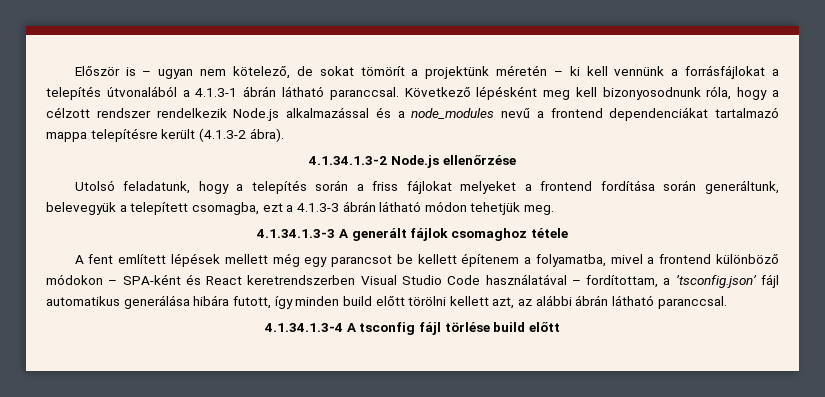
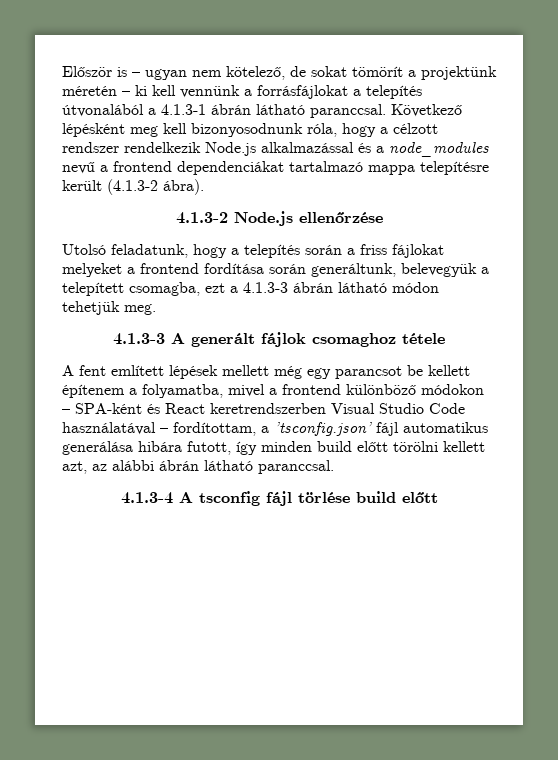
- 4.1.34.1.3-2 Node.js ellenőrzése
+ 4.1.3-2 Node.js ellenőrzése
- 4.1.34.1.3-3 A generált fájlok csomaghoz tétele
+ 4.1.3-3 A generált fájlok csomaghoz tétele
- 4.1.34.1.3-4 A tsconfig fájl törlése build előtt
+ 4.1.3-4 A tsconfig fájl törlése build előtt

